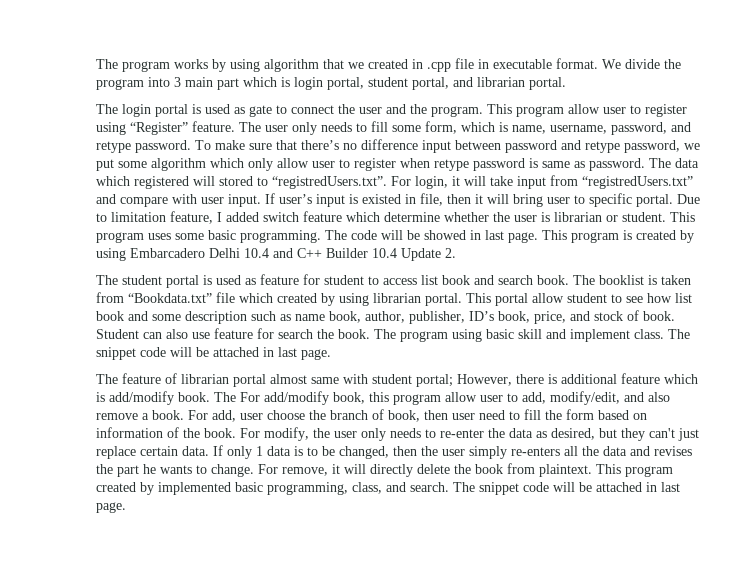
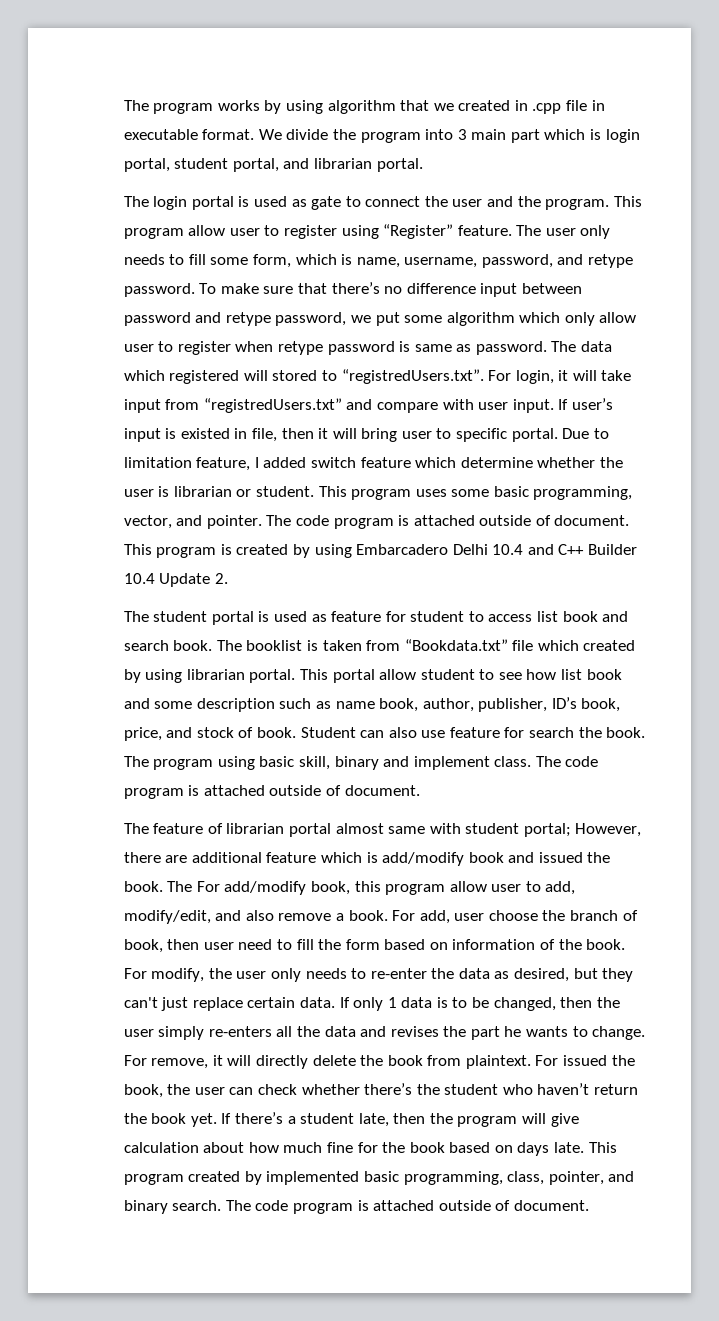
- This program uses some basic programming. The code will be showed in last page.
+ This program uses some basic programming, vector, and pointer. The code program is attached outside of document.
- The program using basic skill and implement class. The snippet code will be attached in last page.
+ The program using basic skill, binary and implement class. The code program is attached outside of document.
- The feature of librarian portal almost same with student portal; However, there is additional feature which is add/modify book.
+ The feature of librarian portal almost same with student portal; However, there are additional feature which is add/modify book and issued the book.
+ For issued the book, the user can check whether there’s the student who haven’t return the book yet. If there’s a student late, then the program will give calculation about how much fine for the book based on days late.
- This program created by implemented basic programming, class, and search. The snippet code will be attached in last page.
+ This program created by implemented basic programming, class, pointer, and binary search. The code program is attached outside of document.

